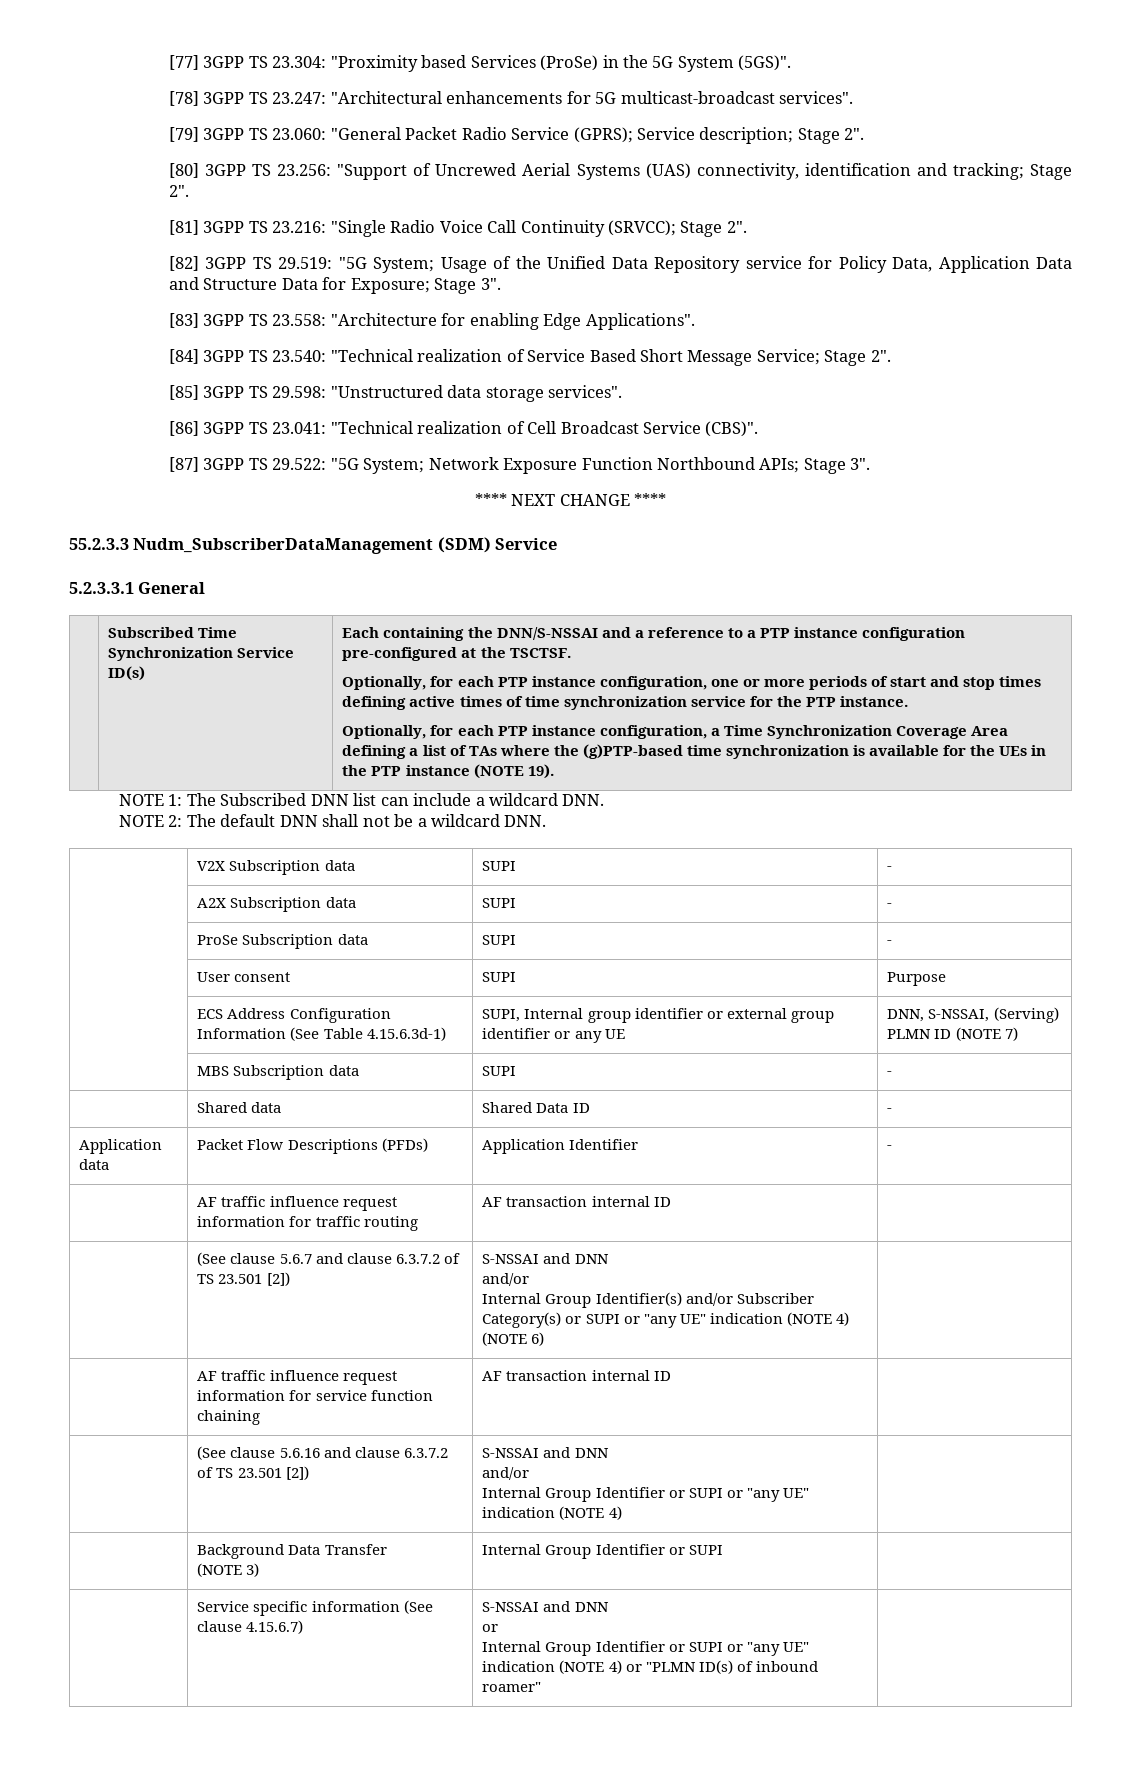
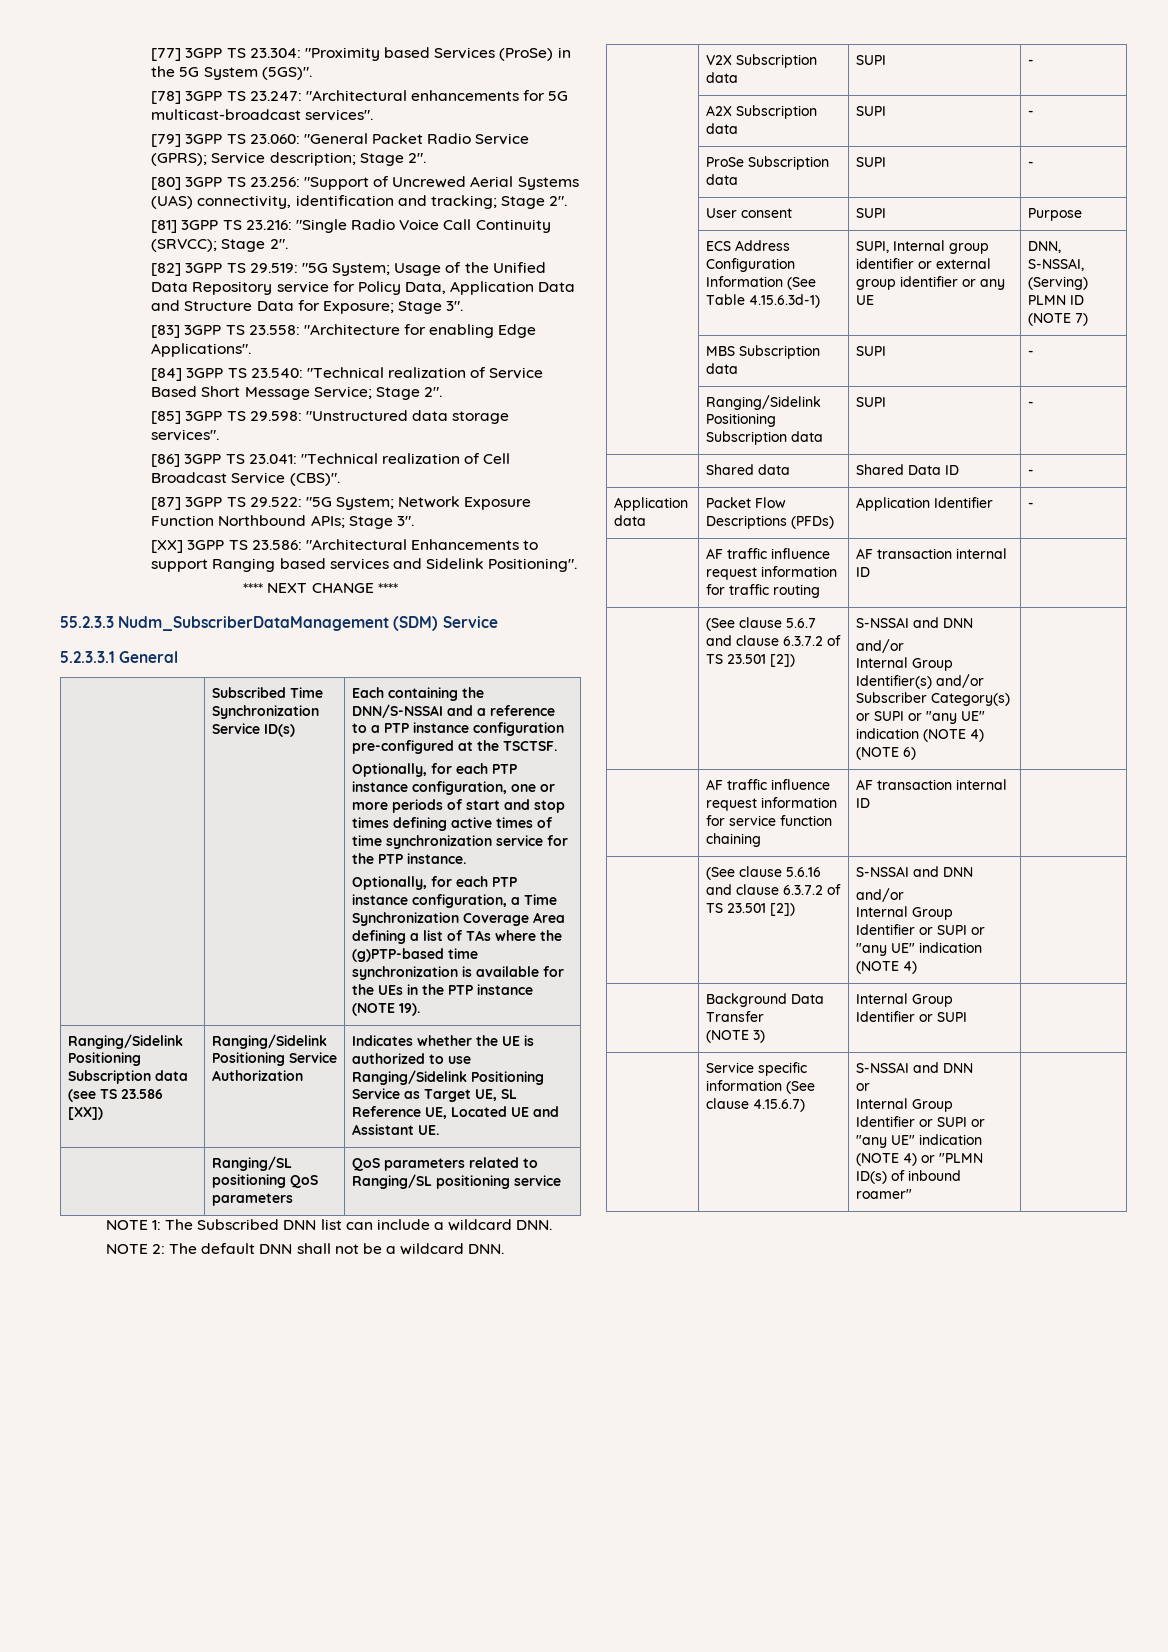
+ [XX] 3GPP TS 23.586: "Architectural Enhancements to support Ranging based services and Sidelink Positioning".
+ Ranging/Sidelink Positioning Subscription data (see TS 23.586 [XX]) | Ranging/Sidelink Positioning Service Authorization | Indicates whether the UE is authorized to use Ranging/Sidelink Positioning Service as Target UE, SL Reference UE, Located UE and Assistant UE.
+ | Ranging/SL positioning QoS parameters | QoS parameters related to Ranging/SL positioning service
+ | Ranging/Sidelink Positioning Subscription data | SUPI | -

